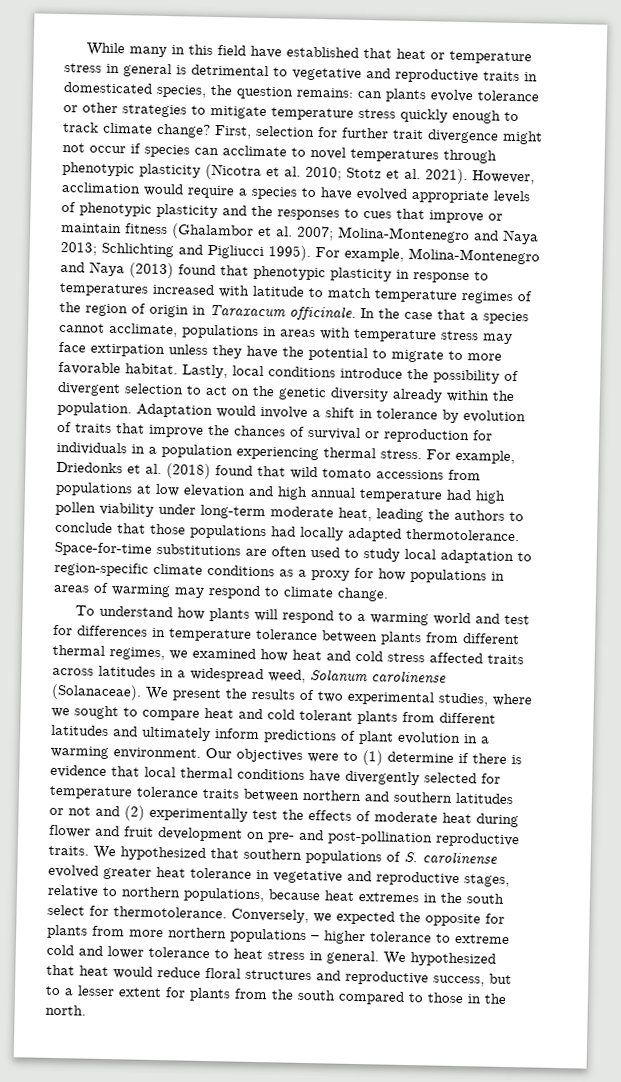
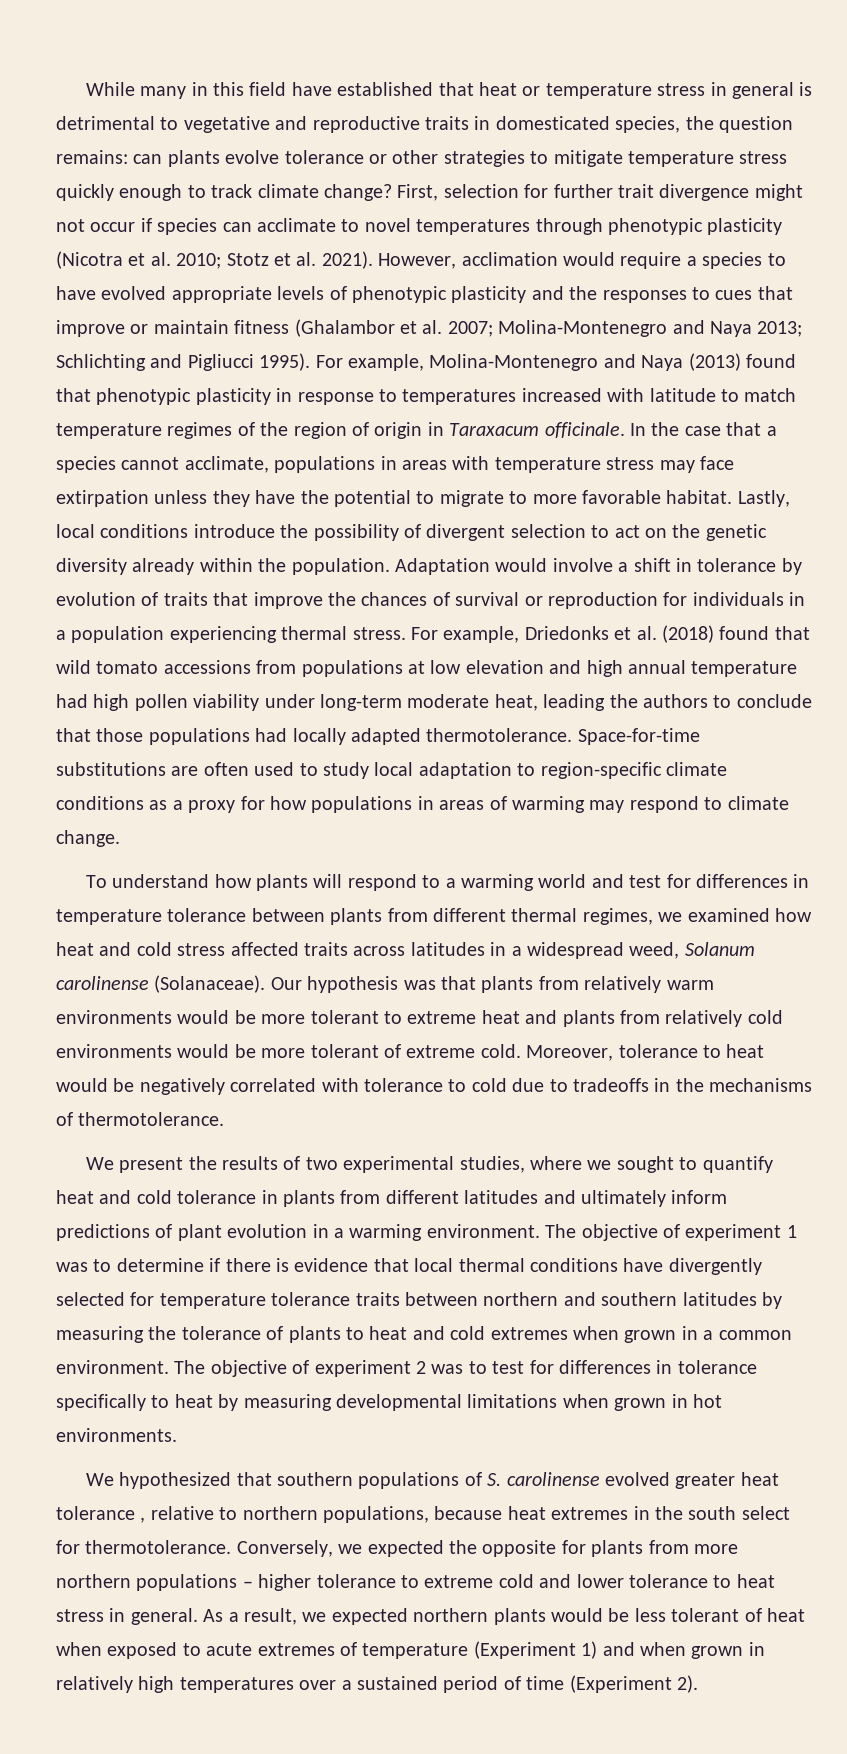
- To understand how plants will respond to a warming world and test for differences in temperature tolerance between plants from different thermal regimes, we examined how heat and cold stress affected traits across latitudes in a widespread weed, Solanum carolinense (Solanaceae). We present the results of two experimental studies, where we sought to compare heat and cold tolerant plants from different latitudes and ultimately inform predictions of plant evolution in a warming environment.
+ To understand how plants will respond to a warming world and test for differences in temperature tolerance between plants from different thermal regimes, we examined how heat and cold stress affected traits across latitudes in a widespread weed, Solanum carolinense (Solanaceae). Our hypothesis was that plants from relatively warm environments would be more tolerant to extreme heat and plants from relatively cold environments would be more tolerant of extreme cold. Moreover, tolerance to heat would be negatively correlated with tolerance to cold due to tradeoffs in the mechanisms of thermotolerance.
+ We present the results of two experimental studies, where we sought to quantify heat and cold tolerance in plants from different latitudes and ultimately inform predictions of plant evolution in a warming environment.
- Our objectives were to (1) determine if there is evidence that local thermal conditions have divergently selected for temperature tolerance traits between northern and southern latitudes or not and (2) experimentally test the effects of moderate heat during flower and fruit development on pre- and post-pollination reproductive traits. We hypothesized that southern populations of S. carolinense evolved greater heat tolerance in vegetative and reproductive stages, relative to northern populations, because heat extremes in the south select for thermotolerance.
+ The objective of experiment 1 was to determine if there is evidence that local thermal conditions have divergently selected for temperature tolerance traits between northern and southern latitudes by measuring the tolerance of plants to heat and cold extremes when grown in a common environment. The objective of experiment 2 was to test for differences in tolerance specifically to heat by measuring developmental limitations when grown in hot environments.
+ We hypothesized that southern populations of S. carolinense evolved greater heat tolerance , relative to northern populations, because heat extremes in the south select for thermotolerance.
- We hypothesized that heat would reduce floral structures and reproductive success, but to a lesser extent for plants from the south compared to those in the north.
+ As a result, we expected northern plants would be less tolerant of heat when exposed to acute extremes of temperature (Experiment 1) and when grown in relatively high temperatures over a sustained period of time (Experiment 2).

